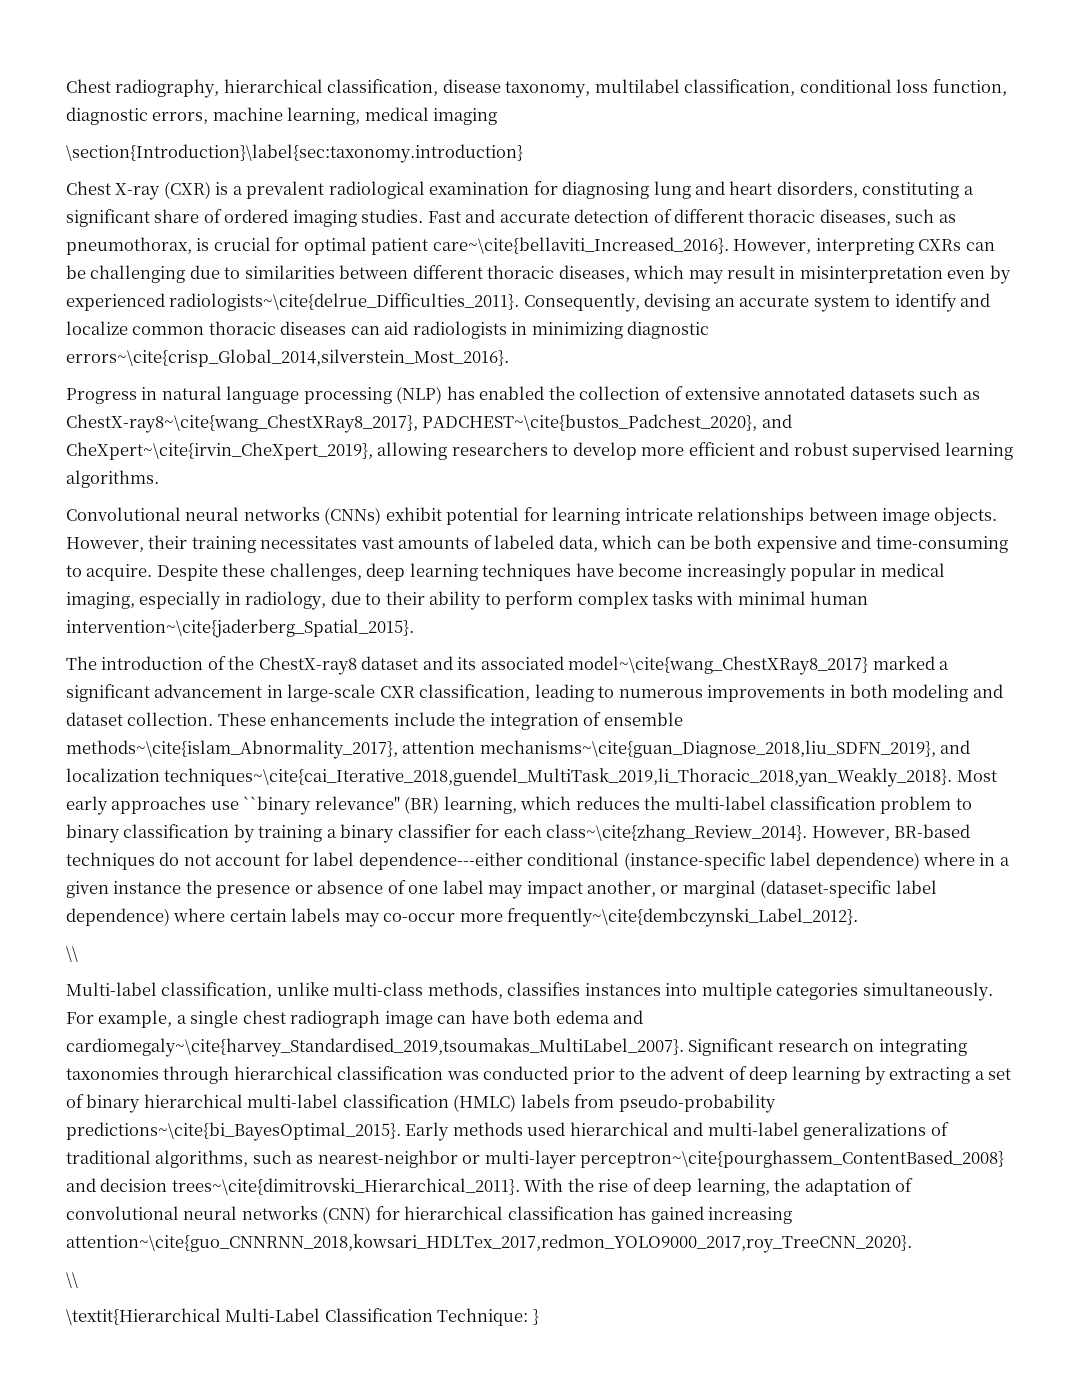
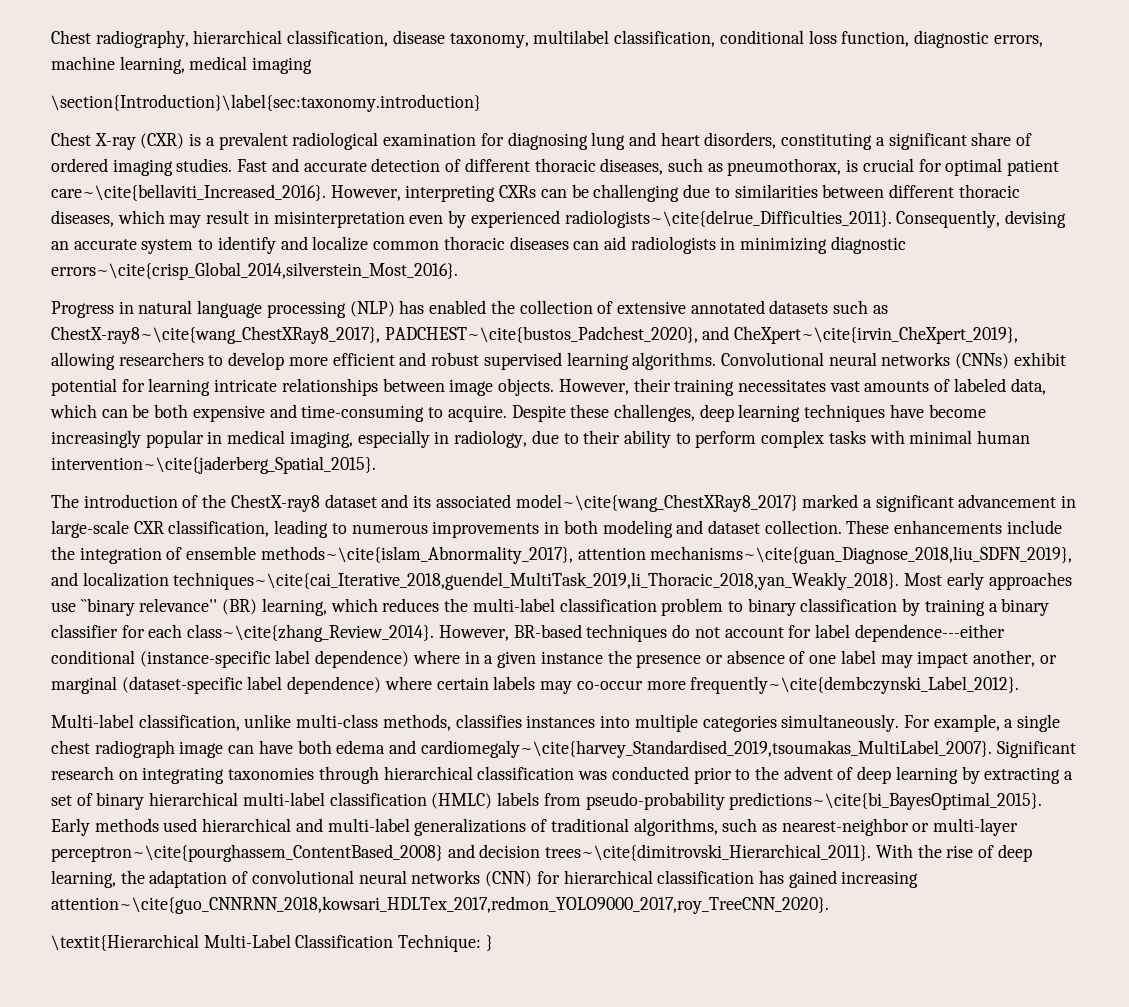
- Progress in natural language processing (NLP) has enabled the collection of extensive annotated datasets such as ChestX-ray8~\cite{wang_ChestXRay8_2017}, PADCHEST~\cite{bustos_Padchest_2020}, and CheXpert~\cite{irvin_CheXpert_2019}, allowing researchers to develop more efficient and robust supervised learning algorithms.
- Convolutional neural networks (CNNs) exhibit potential for learning intricate relationships between image objects.
+ Progress in natural language processing (NLP) has enabled the collection of extensive annotated datasets such as ChestX-ray8~\cite{wang_ChestXRay8_2017}, PADCHEST~\cite{bustos_Padchest_2020}, and CheXpert~\cite{irvin_CheXpert_2019}, allowing researchers to develop more efficient and robust supervised learning algorithms. Convolutional neural networks (CNNs) exhibit potential for learning intricate relationships between image objects.
  However, BR-based techniques do not account for label dependence---either conditional (instance-specific label dependence) where in a given instance the presence or absence of one label may impact another, or marginal (dataset-specific label dependence) where certain labels may co-occur more frequently~\cite{dembczynski_Label_2012}.
- \\
  With the rise of deep learning, the adaptation of convolutional neural networks (CNN) for hierarchical classification has gained increasing attention~\cite{guo_CNNRNN_2018,kowsari_HDLTex_2017,redmon_YOLO9000_2017,roy_TreeCNN_2020}.
- \\

